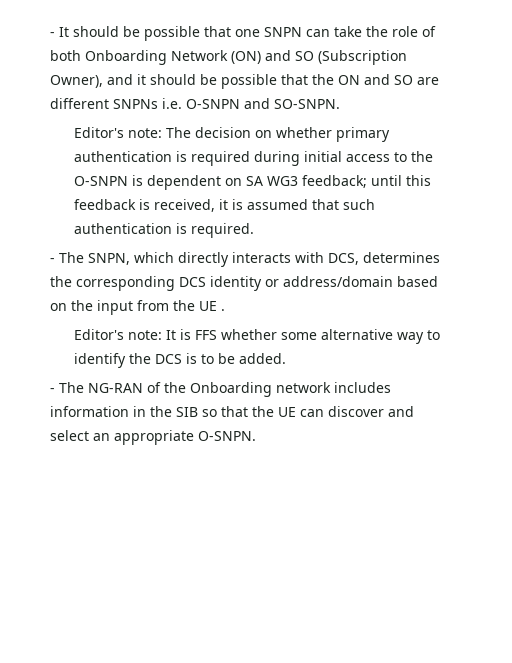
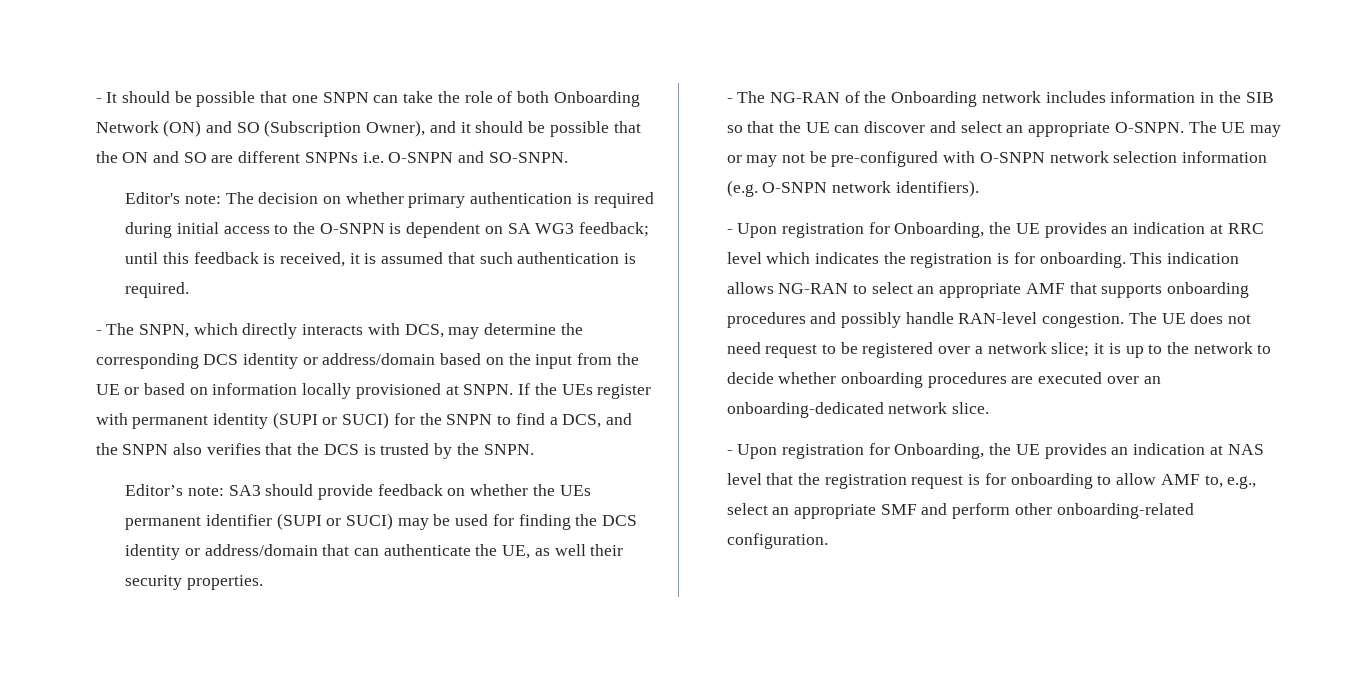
- - The SNPN, which directly interacts with DCS, determines the corresponding DCS identity or address/domain based on the input from the UE .
- Editor's note: It is FFS whether some alternative way to identify the DCS is to be added.
+ - The SNPN, which directly interacts with DCS, may determine the corresponding DCS identity or address/domain based on the input from the UE or based on information locally provisioned at SNPN. If the UEs register with permanent identity (SUPI or SUCI) for the SNPN to find a DCS, and the SNPN also verifies that the DCS is trusted by the SNPN.
+ Editor’s note: SA3 should provide feedback on whether the UEs permanent identifier (SUPI or SUCI) may be used for finding the DCS identity or address/domain that can authenticate the UE, as well their security properties.
+ The UE may or may not be pre-configured with O-SNPN network selection information (e.g. O-SNPN network identifiers).
+ - Upon registration for Onboarding, the UE provides an indication at RRC level which indicates the registration is for onboarding. This indication allows NG-RAN to select an appropriate AMF that supports onboarding procedures and possibly handle RAN-level congestion. The UE does not need request to be registered over a network slice; it is up to the network to decide whether onboarding procedures are executed over an onboarding-dedicated network slice.
+ - Upon registration for Onboarding, the UE provides an indication at NAS level that the registration request is for onboarding to allow AMF to, e.g., select an appropriate SMF and perform other onboarding-related configuration.

